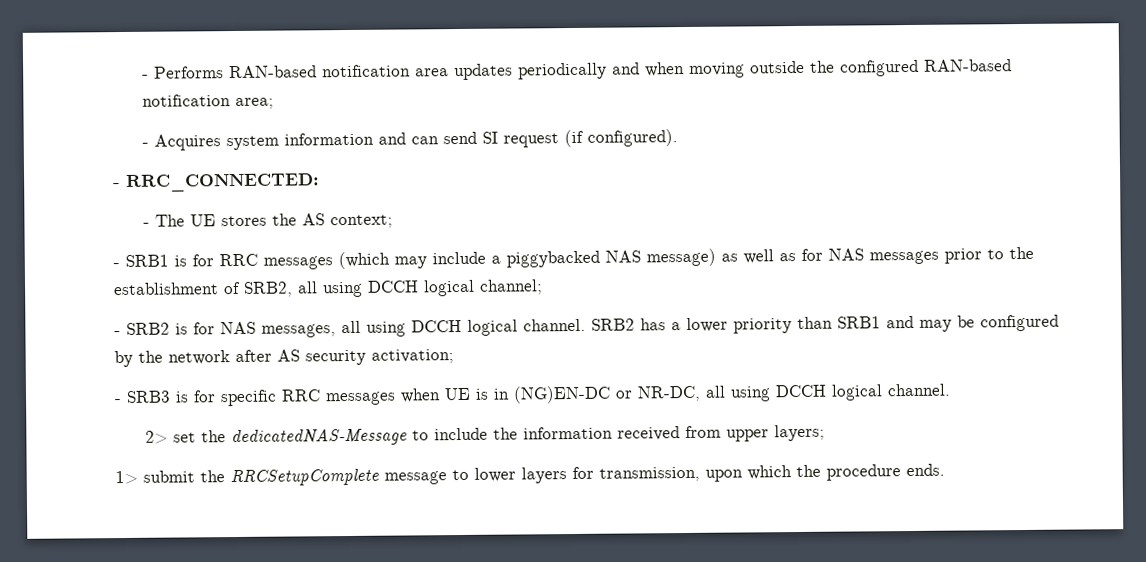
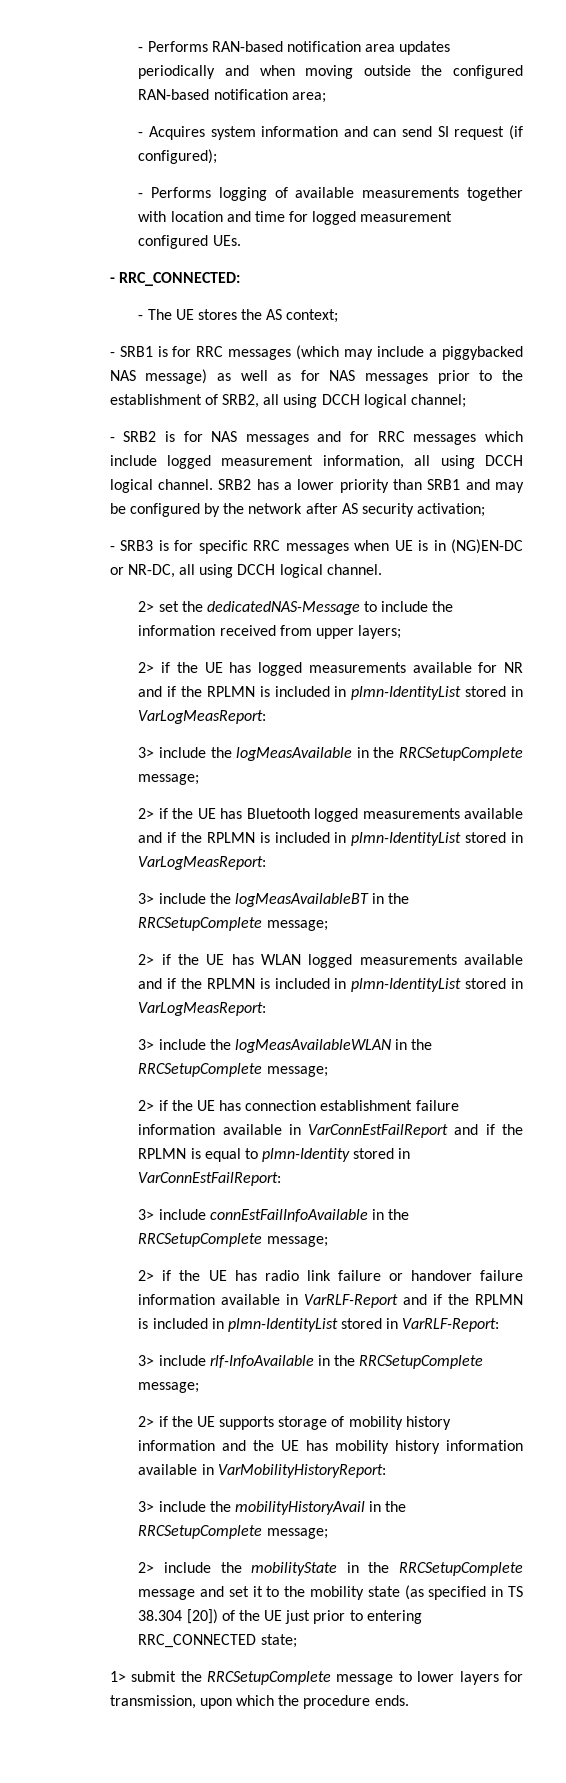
- - Acquires system information and can send SI request (if configured).
+ - Acquires system information and can send SI request (if configured);
+ - Performs logging of available measurements together with location and time for logged measurement configured UEs.
- - SRB2 is for NAS messages, all using DCCH logical channel.
+ - SRB2 is for NAS messages and for RRC messages which include logged measurement information, all using DCCH logical channel.
+ 2> if the UE has logged measurements available for NR and if the RPLMN is included in plmn-IdentityList stored in VarLogMeasReport:
+ 3> include the logMeasAvailable in the RRCSetupComplete message;
+ 2> if the UE has Bluetooth logged measurements available and if the RPLMN is included in plmn-IdentityList stored in VarLogMeasReport:
+ 3> include the logMeasAvailableBT in the RRCSetupComplete message;
+ 2> if the UE has WLAN logged measurements available and if the RPLMN is included in plmn-IdentityList stored in VarLogMeasReport:
+ 3> include the logMeasAvailableWLAN in the RRCSetupComplete message;
+ 2> if the UE has connection establishment failure information available in VarConnEstFailReport and if the RPLMN is equal to plmn-Identity stored in VarConnEstFailReport:
+ 3> include connEstFailInfoAvailable in the RRCSetupComplete message;
+ 2> if the UE has radio link failure or handover failure information available in VarRLF-Report and if the RPLMN is included in plmn-IdentityList stored in VarRLF-Report:
+ 3> include rlf-InfoAvailable in the RRCSetupComplete message;
+ 2> if the UE supports storage of mobility history information and the UE has mobility history information available in VarMobilityHistoryReport:
+ 3> include the mobilityHistoryAvail in the RRCSetupComplete message;
+ 2> include the mobilityState in the RRCSetupComplete message and set it to the mobility state (as specified in TS 38.304 [20]) of the UE just prior to entering RRC_CONNECTED state;

